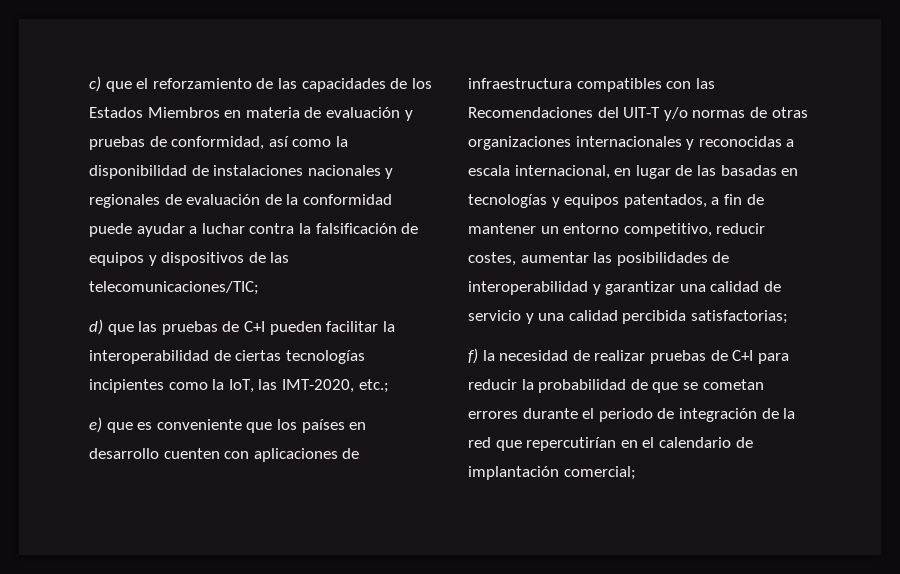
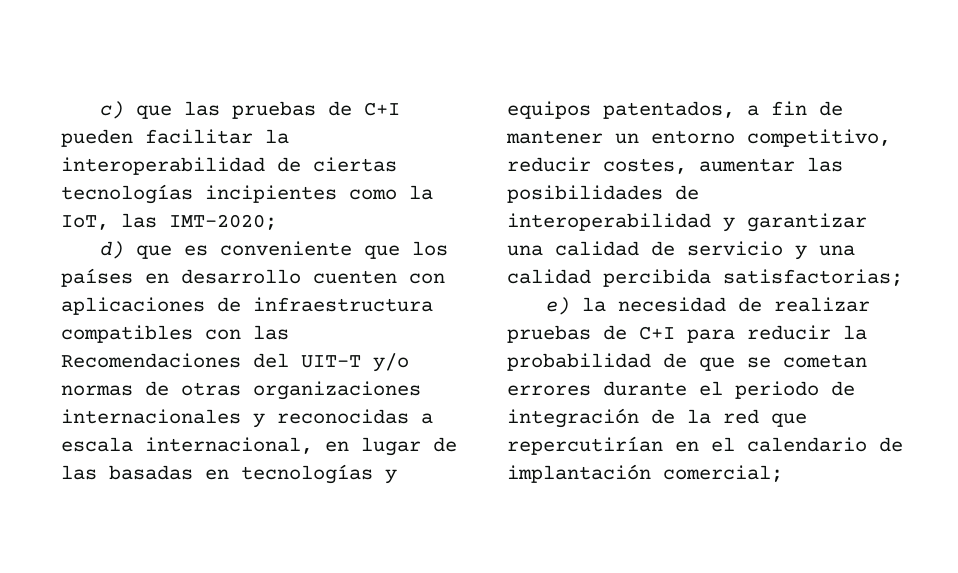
- c) que el reforzamiento de las capacidades de los Estados Miembros en materia de evaluación y pruebas de conformidad, así como la disponibilidad de instalaciones nacionales y regionales de evaluación de la conformidad puede ayudar a luchar contra la falsificación de equipos y dispositivos de las telecomunicaciones/TIC;
- d) que las pruebas de C+I pueden facilitar la interoperabilidad de ciertas tecnologías incipientes como la IoT, las IMT-2020, etc.;
- e) que es conveniente que los países en desarrollo cuenten con aplicaciones de infraestructura compatibles con las Recomendaciones del UIT-T y/o normas de otras organizaciones internacionales y reconocidas a escala internacional, en lugar de las basadas en tecnologías y equipos patentados, a fin de mantener un entorno competitivo, reducir costes, aumentar las posibilidades de interoperabilidad y garantizar una calidad de servicio y una calidad percibida satisfactorias;
+ c) que las pruebas de C+I pueden facilitar la interoperabilidad de ciertas tecnologías incipientes como la IoT, las IMT-2020;
+ d) que es conveniente que los países en desarrollo cuenten con aplicaciones de infraestructura compatibles con las Recomendaciones del UIT-T y/o normas de otras organizaciones internacionales y reconocidas a escala internacional, en lugar de las basadas en tecnologías y equipos patentados, a fin de mantener un entorno competitivo, reducir costes, aumentar las posibilidades de interoperabilidad y garantizar una calidad de servicio y una calidad percibida satisfactorias;
- f) la necesidad de realizar pruebas de C+I para reducir la probabilidad de que se cometan errores durante el periodo de integración de la red que repercutirían en el calendario de implantación comercial;
+ e) la necesidad de realizar pruebas de C+I para reducir la probabilidad de que se cometan errores durante el periodo de integración de la red que repercutirían en el calendario de implantación comercial;

